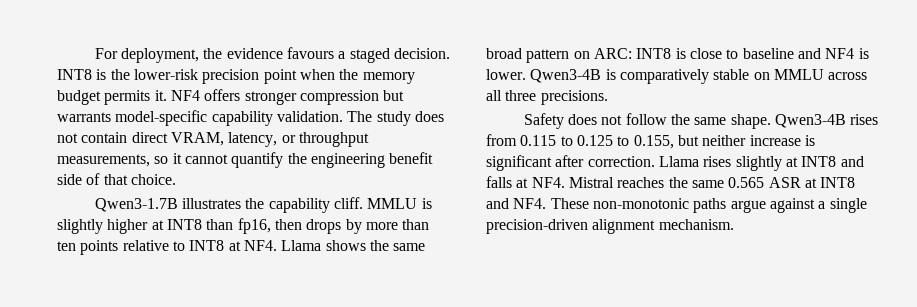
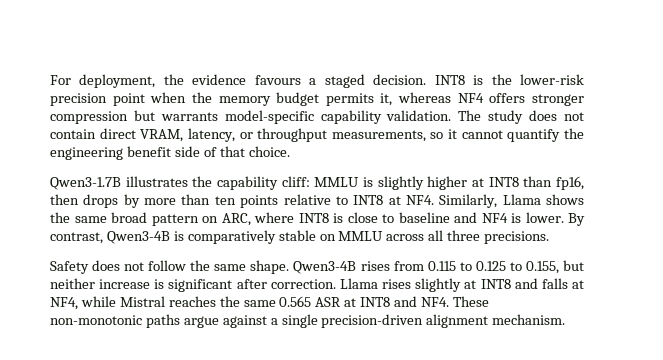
- INT8 is the lower-risk precision point when the memory budget permits it. NF4 offers stronger compression but warrants model-specific capability validation.
+ INT8 is the lower-risk precision point when the memory budget permits it, whereas NF4 offers stronger compression but warrants model-specific capability validation.
- Qwen3-1.7B illustrates the capability cliff. MMLU is slightly higher at INT8 than fp16, then drops by more than ten points relative to INT8 at NF4. Llama shows the same broad pattern on ARC: INT8 is close to baseline and NF4 is lower.
+ Qwen3-1.7B illustrates the capability cliff: MMLU is slightly higher at INT8 than fp16, then drops by more than ten points relative to INT8 at NF4. Similarly, Llama shows the same broad pattern on ARC, where INT8 is close to baseline and NF4 is lower.
- Qwen3-4B is comparatively stable on MMLU across all three precisions.
+ By contrast, Qwen3-4B is comparatively stable on MMLU across all three precisions.
- Llama rises slightly at INT8 and falls at NF4. Mistral reaches the same 0.565 ASR at INT8 and NF4. These non-monotonic paths argue against a single precision-driven alignment mechanism.
+ Llama rises slightly at INT8 and falls at NF4, while Mistral reaches the same 0.565 ASR at INT8 and NF4. These non-monotonic paths argue against a single precision-driven alignment mechanism.

